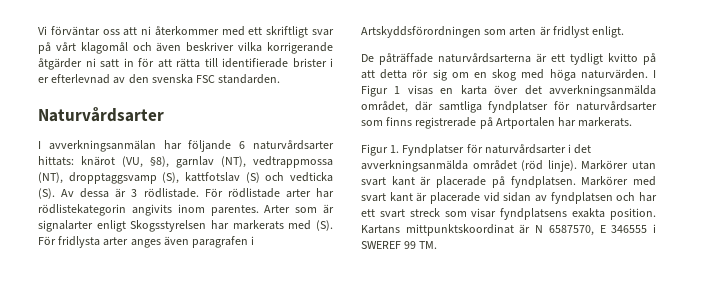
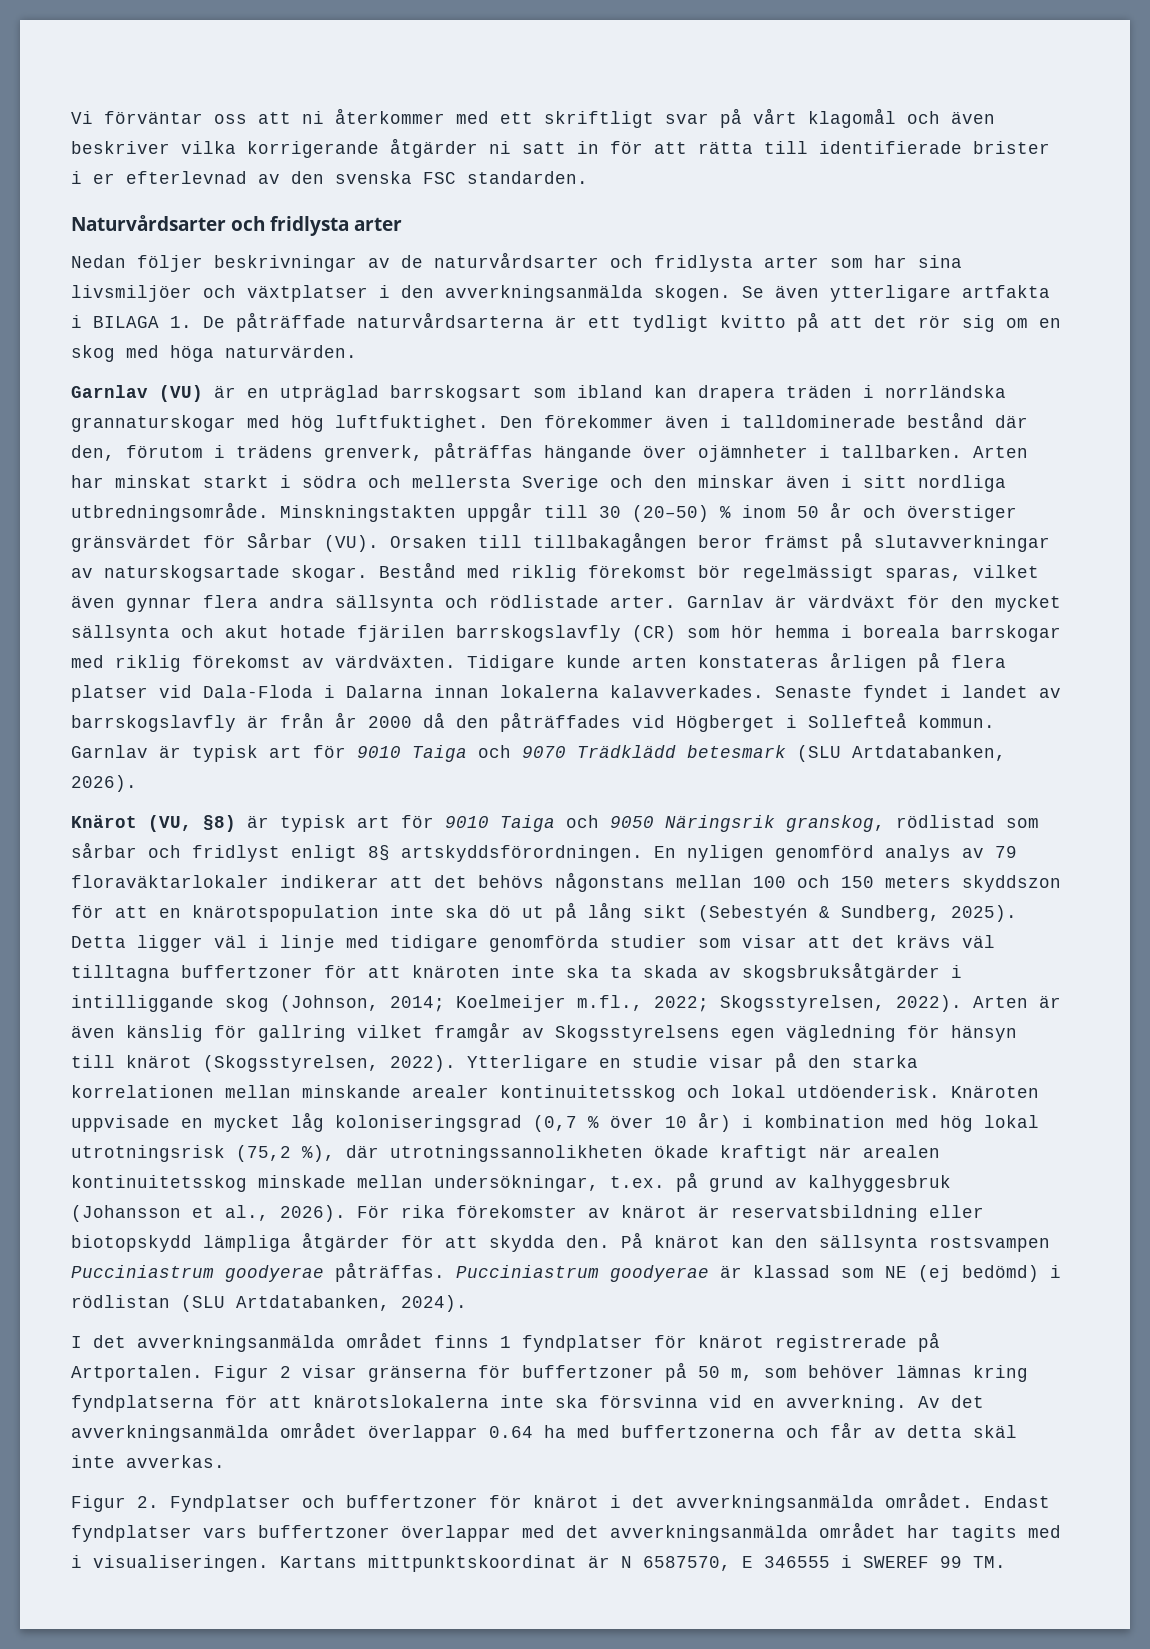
- Naturvårdsarter
- I avverkningsanmälan har följande 6 naturvårdsarter hittats: knärot (VU, §8), garnlav (NT), vedtrappmossa (NT), dropptaggsvamp (S), kattfotslav (S) och vedticka (S). Av dessa är 3 rödlistade. För rödlistade arter har rödlistekategorin angivits inom parentes. Arter som är signalarter enligt Skogsstyrelsen har markerats med (S). För fridlysta arter anges även paragrafen i Artskyddsförordningen som arten är fridlyst enligt.
- De påträffade naturvårdsarterna är ett tydligt kvitto på att detta rör sig om en skog med höga naturvärden. I Figur 1 visas en karta över det avverkningsanmälda området, där samtliga fyndplatser för naturvårdsarter som finns registrerade på Artportalen har markerats.
- Figur 1. Fyndplatser för naturvårdsarter i det avverkningsanmälda området (röd linje). Markörer utan svart kant är placerade på fyndplatsen. Markörer med svart kant är placerade vid sidan av fyndplatsen och har ett svart streck som visar fyndplatsens exakta position.
+ Naturvårdsarter och fridlysta arter
+ Nedan följer beskrivningar av de naturvårdsarter och fridlysta arter som har sina livsmiljöer och växtplatser i den avverkningsanmälda skogen. Se även ytterligare artfakta i BILAGA 1. De påträffade naturvårdsarterna är ett tydligt kvitto på att det rör sig om en skog med höga naturvärden.
+ Garnlav (VU) är en utpräglad barrskogsart som ibland kan drapera träden i norrländska grannaturskogar med hög luftfuktighet. Den förekommer även i talldominerade bestånd där den, förutom i trädens grenverk, påträffas hängande över ojämnheter i tallbarken. Arten har minskat starkt i södra och mellersta Sverige och den minskar även i sitt nordliga utbredningsområde. Minskningstakten uppgår till 30 (20–50) % inom 50 år och överstiger gränsvärdet för Sårbar (VU). Orsaken till tillbakagången beror främst på slutavverkningar av naturskogsartade skogar. Bestånd med riklig förekomst bör regelmässigt sparas, vilket även gynnar flera andra sällsynta och rödlistade arter. Garnlav är värdväxt för den mycket sällsynta och akut hotade fjärilen barrskogslavfly (CR) som hör hemma i boreala barrskogar med riklig förekomst av värdväxten. Tidigare kunde arten konstateras årligen på flera platser vid Dala-Floda i Dalarna innan lokalerna kalavverkades. Senaste fyndet i landet av barrskogslavfly är från år 2000 då den påträffades vid Högberget i Sollefteå kommun. Garnlav är typisk art för 9010 Taiga och 9070 Trädklädd betesmark (SLU Artdatabanken, 2026).
+ Knärot (VU, §8) är typisk art för 9010 Taiga och 9050 Näringsrik granskog, rödlistad som sårbar och fridlyst enligt 8§ artskyddsförordningen. En nyligen genomförd analys av 79 floraväktarlokaler indikerar att det behövs någonstans mellan 100 och 150 meters skyddszon för att en knärotspopulation inte ska dö ut på lång sikt (Sebestyén & Sundberg, 2025). Detta ligger väl i linje med tidigare genomförda studier som visar att det krävs väl tilltagna buffertzoner för att knäroten inte ska ta skada av skogsbruksåtgärder i intilliggande skog (Johnson, 2014; Koelmeijer m.fl., 2022; Skogsstyrelsen, 2022). Arten är även känslig för gallring vilket framgår av Skogsstyrelsens egen vägledning för hänsyn till knärot (Skogsstyrelsen, 2022). Ytterligare en studie visar på den starka korrelationen mellan minskande arealer kontinuitetsskog och lokal utdöenderisk. Knäroten uppvisade en mycket låg koloniseringsgrad (0,7 % över 10 år) i kombination med hög lokal utrotningsrisk (75,2 %), där utrotningssannolikheten ökade kraftigt när arealen kontinuitetsskog minskade mellan undersökningar, t.ex. på grund av kalhyggesbruk (Johansson et al., 2026). För rika förekomster av knärot är reservatsbildning eller biotopskydd lämpliga åtgärder för att skydda den. På knärot kan den sällsynta rostsvampen Pucciniastrum goodyerae påträffas. Pucciniastrum goodyerae är klassad som NE (ej bedömd) i rödlistan (SLU Artdatabanken, 2024).
+ I det avverkningsanmälda området finns 1 fyndplatser för knärot registrerade på Artportalen. Figur 2 visar gränserna för buffertzoner på 50 m, som behöver lämnas kring fyndplatserna för att knärotslokalerna inte ska försvinna vid en avverkning. Av det avverkningsanmälda området överlappar 0.64 ha med buffertzonerna och får av detta skäl inte avverkas.
+ Figur 2. Fyndplatser och buffertzoner för knärot i det avverkningsanmälda området. Endast fyndplatser vars buffertzoner överlappar med det avverkningsanmälda området har tagits med i visualiseringen.

